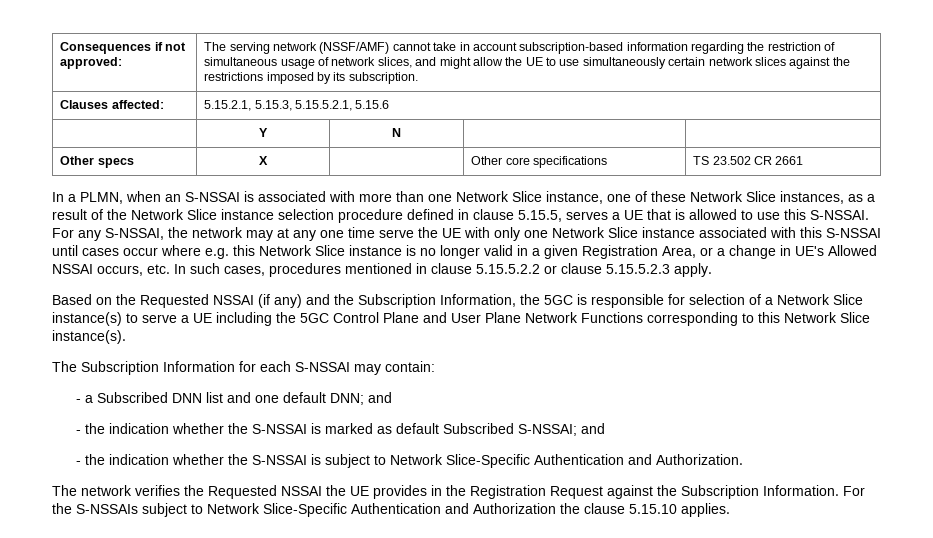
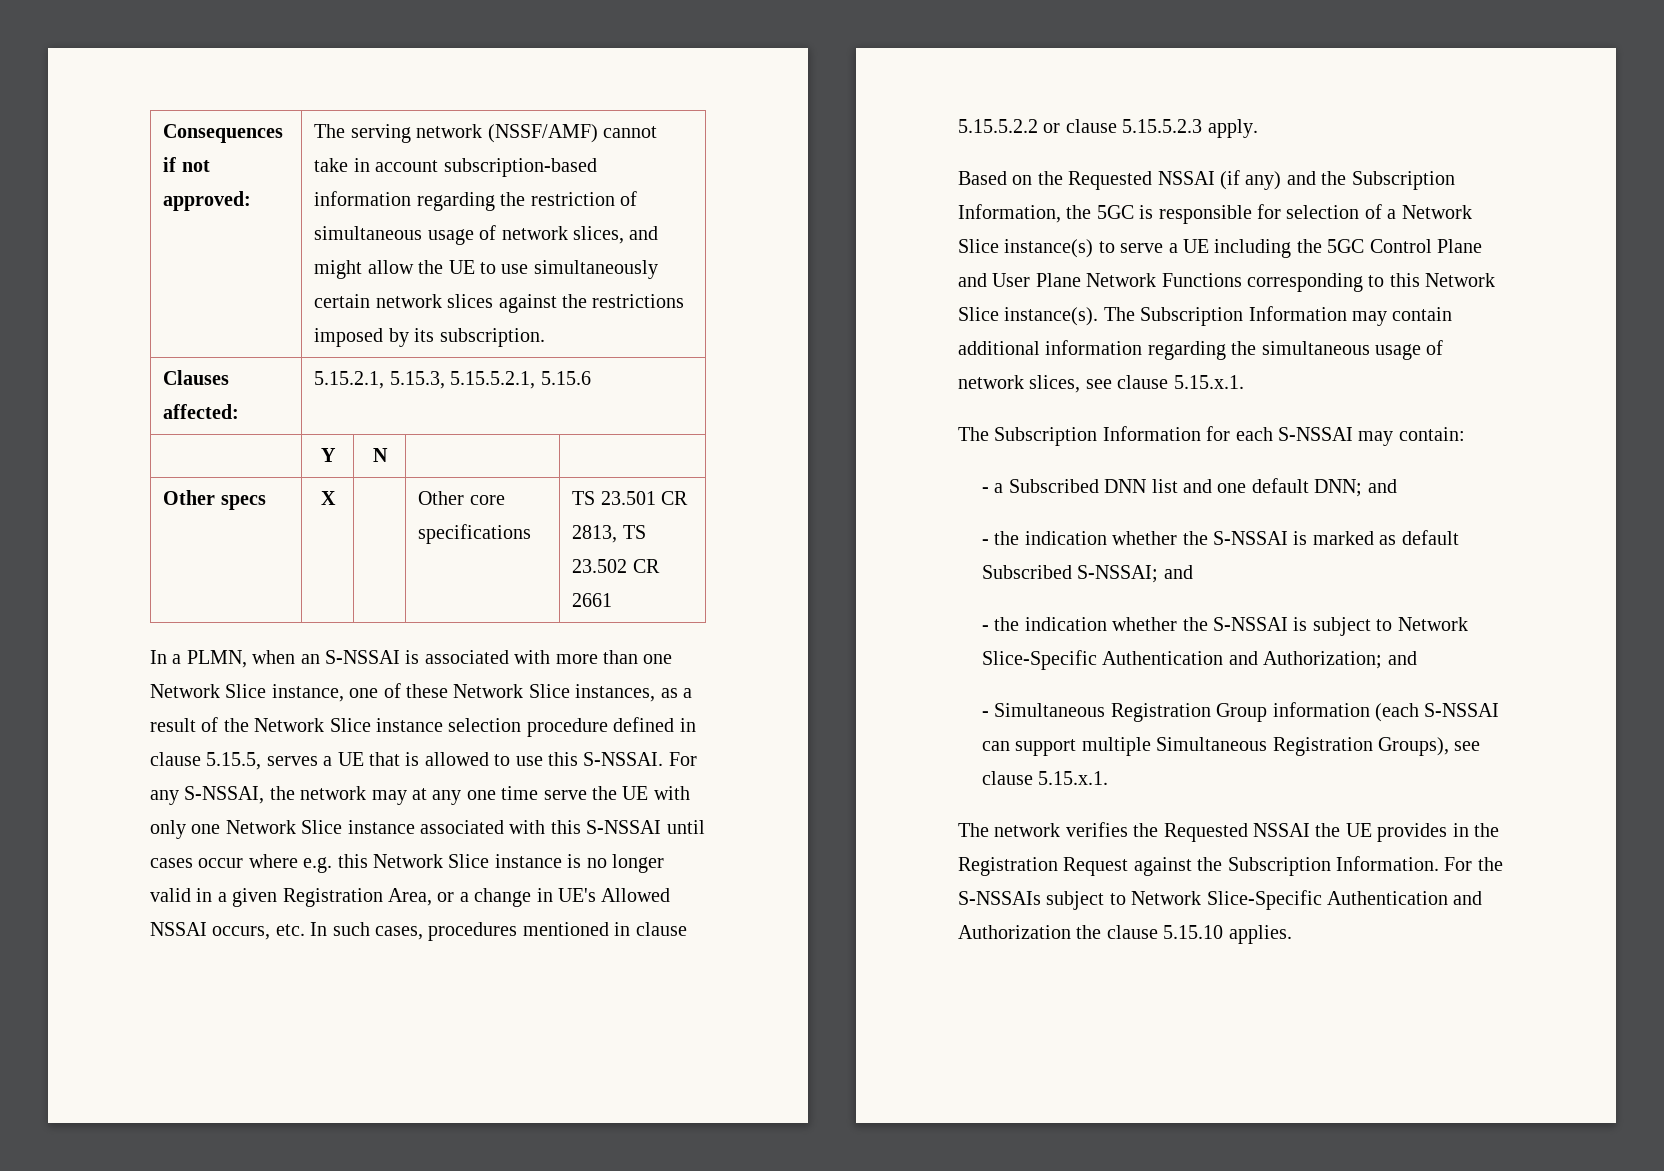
- Other specs | X | | Other core specifications | TS 23.502 CR 2661
+ Other specs | X | | Other core specifications | TS 23.501 CR 2813, TS 23.502 CR 2661
+ The Subscription Information may contain additional information regarding the simultaneous usage of network slices, see clause 5.15.x.1.
- - the indication whether the S-NSSAI is subject to Network Slice-Specific Authentication and Authorization.
+ - the indication whether the S-NSSAI is subject to Network Slice-Specific Authentication and Authorization; and
+ - Simultaneous Registration Group information (each S-NSSAI can support multiple Simultaneous Registration Groups), see clause 5.15.x.1.

